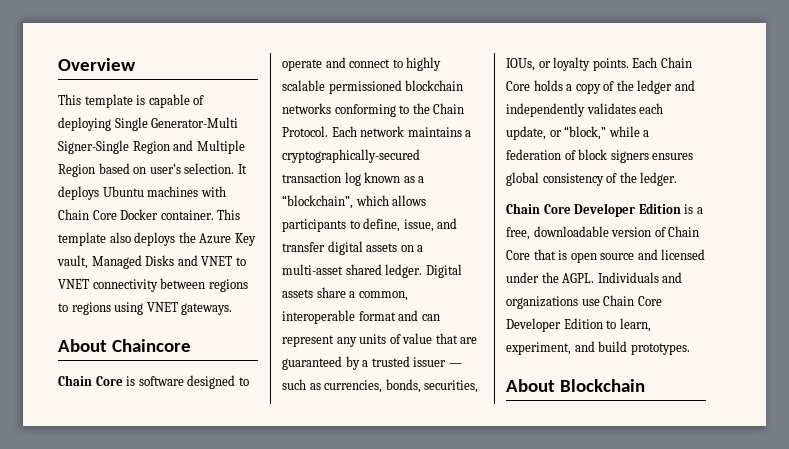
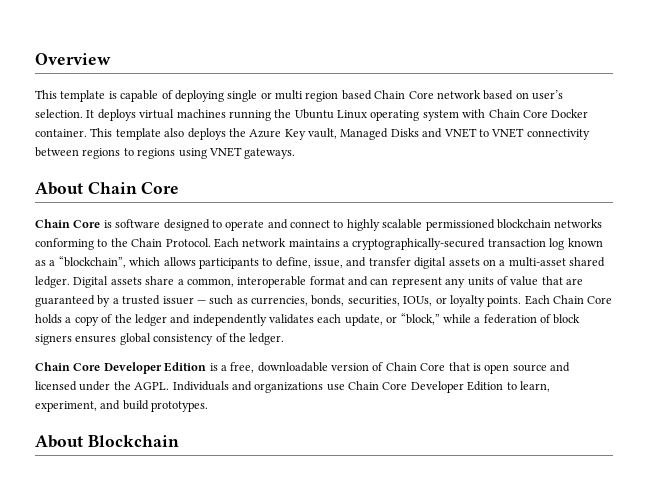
- This template is capable of deploying Single Generator-Multi Signer-Single Region and Multiple Region based on user’s selection.
+ This template is capable of deploying single or multi region based Chain Core network based on user’s selection.
- It deploys Ubuntu machines with Chain Core Docker container.
+ It deploys virtual machines running the Ubuntu Linux operating system with Chain Core Docker container.
- About Chaincore
+ About Chain Core

